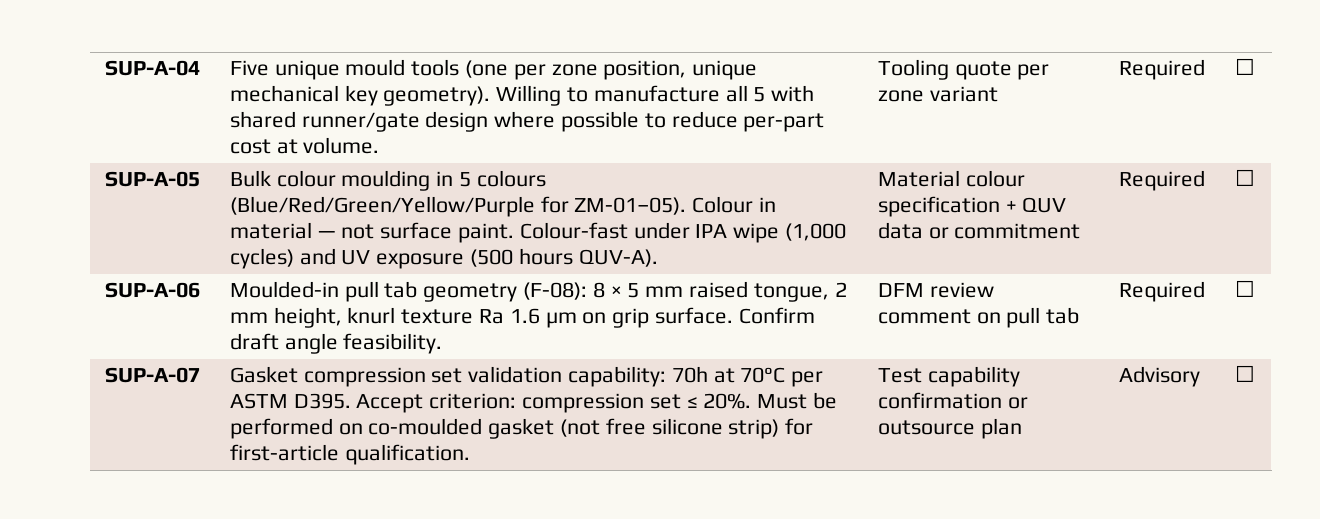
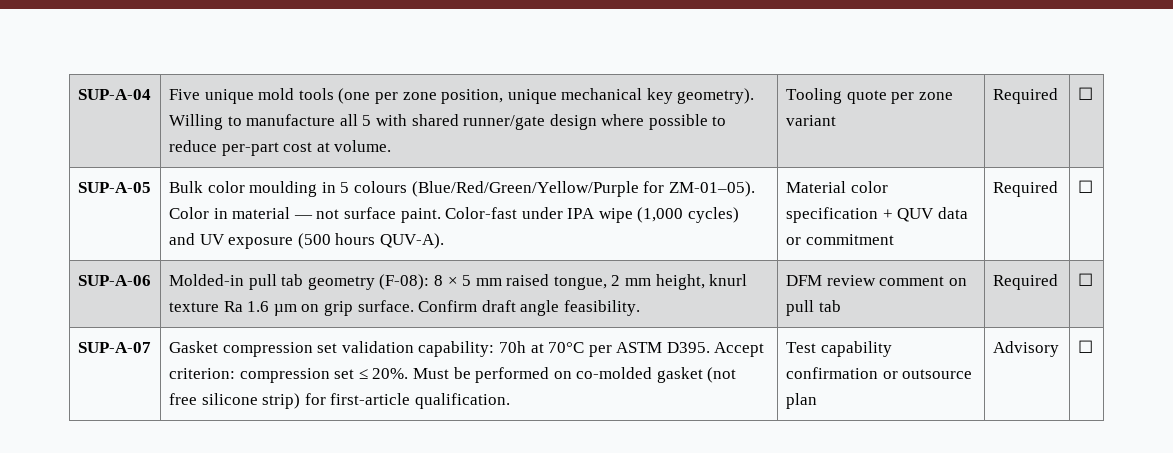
- SUP-A-04 | Five unique mould tools (one per zone position, unique mechanical key geometry). Willing to manufacture all 5 with shared runner/gate design where possible to reduce per-part cost at volume. | Tooling quote per zone variant | Required | ☐
+ SUP-A-04 | Five unique mold tools (one per zone position, unique mechanical key geometry). Willing to manufacture all 5 with shared runner/gate design where possible to reduce per-part cost at volume. | Tooling quote per zone variant | Required | ☐
- SUP-A-05 | Bulk colour moulding in 5 colours (Blue/Red/Green/Yellow/Purple for ZM-01–05). Colour in material — not surface paint. Colour-fast under IPA wipe (1,000 cycles) and UV exposure (500 hours QUV-A). | Material colour specification + QUV data or commitment | Required | ☐
+ SUP-A-05 | Bulk color moulding in 5 colours (Blue/Red/Green/Yellow/Purple for ZM-01–05). Color in material — not surface paint. Color-fast under IPA wipe (1,000 cycles) and UV exposure (500 hours QUV-A). | Material color specification + QUV data or commitment | Required | ☐
- SUP-A-06 | Moulded-in pull tab geometry (F-08): 8 × 5 mm raised tongue, 2 mm height, knurl texture Ra 1.6 µm on grip surface. Confirm draft angle feasibility. | DFM review comment on pull tab | Required | ☐
+ SUP-A-06 | Molded-in pull tab geometry (F-08): 8 × 5 mm raised tongue, 2 mm height, knurl texture Ra 1.6 µm on grip surface. Confirm draft angle feasibility. | DFM review comment on pull tab | Required | ☐
- SUP-A-07 | Gasket compression set validation capability: 70h at 70°C per ASTM D395. Accept criterion: compression set ≤ 20%. Must be performed on co-moulded gasket (not free silicone strip) for first-article qualification. | Test capability confirmation or outsource plan | Advisory | ☐
+ SUP-A-07 | Gasket compression set validation capability: 70h at 70°C per ASTM D395. Accept criterion: compression set ≤ 20%. Must be performed on co-molded gasket (not free silicone strip) for first-article qualification. | Test capability confirmation or outsource plan | Advisory | ☐

